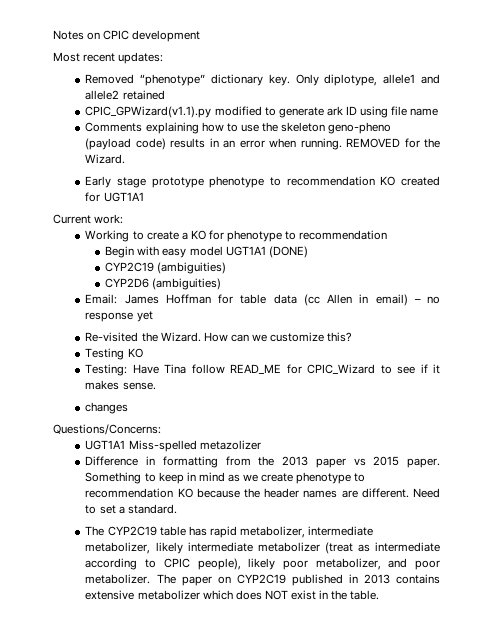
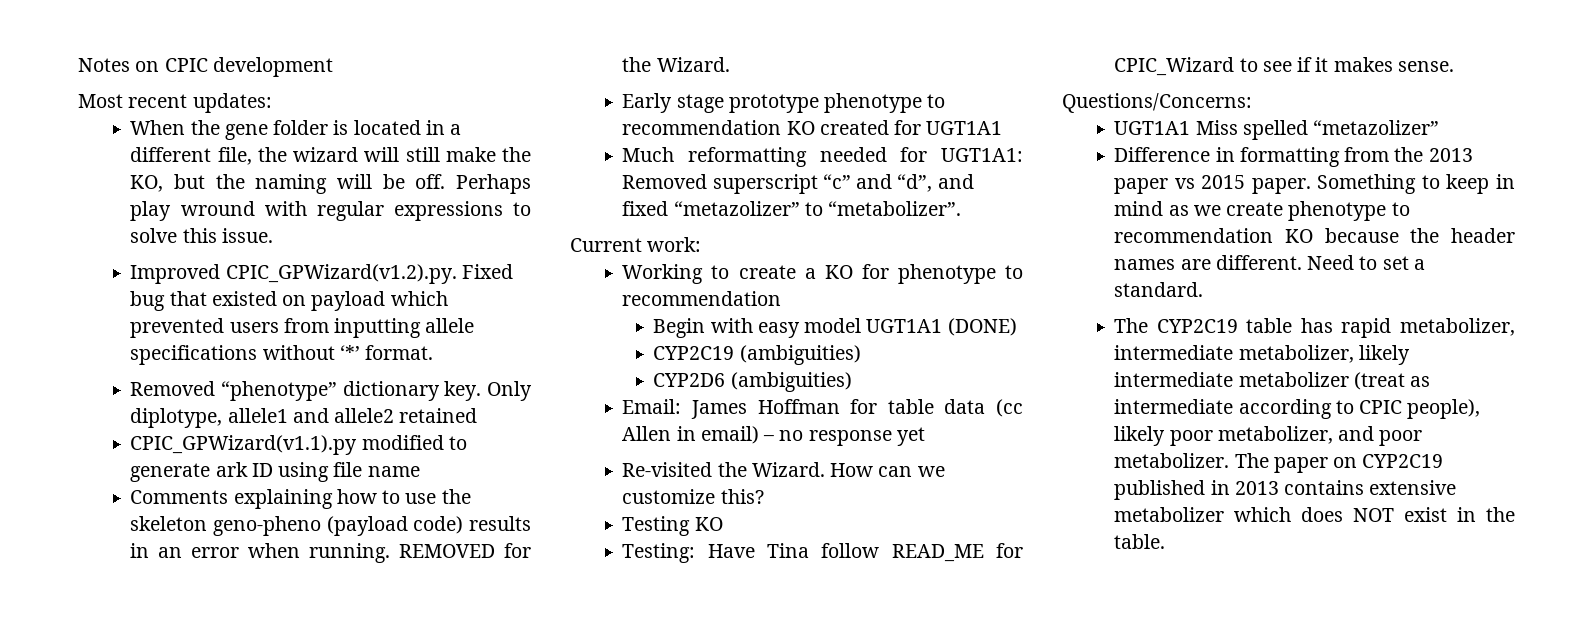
+ When the gene folder is located in a different file, the wizard will still make the KO, but the naming will be off. Perhaps play wround with regular expressions to solve this issue.
+ Improved CPIC_GPWizard(v1.2).py. Fixed bug that existed on payload which prevented users from inputting allele specifications without ‘*’ format.
+ Much reformatting needed for UGT1A1: Removed superscript “c” and “d”, and fixed “metazolizer” to “metabolizer”.
- changes
- UGT1A1 Miss-spelled metazolizer
+ UGT1A1 Miss spelled “metazolizer”

